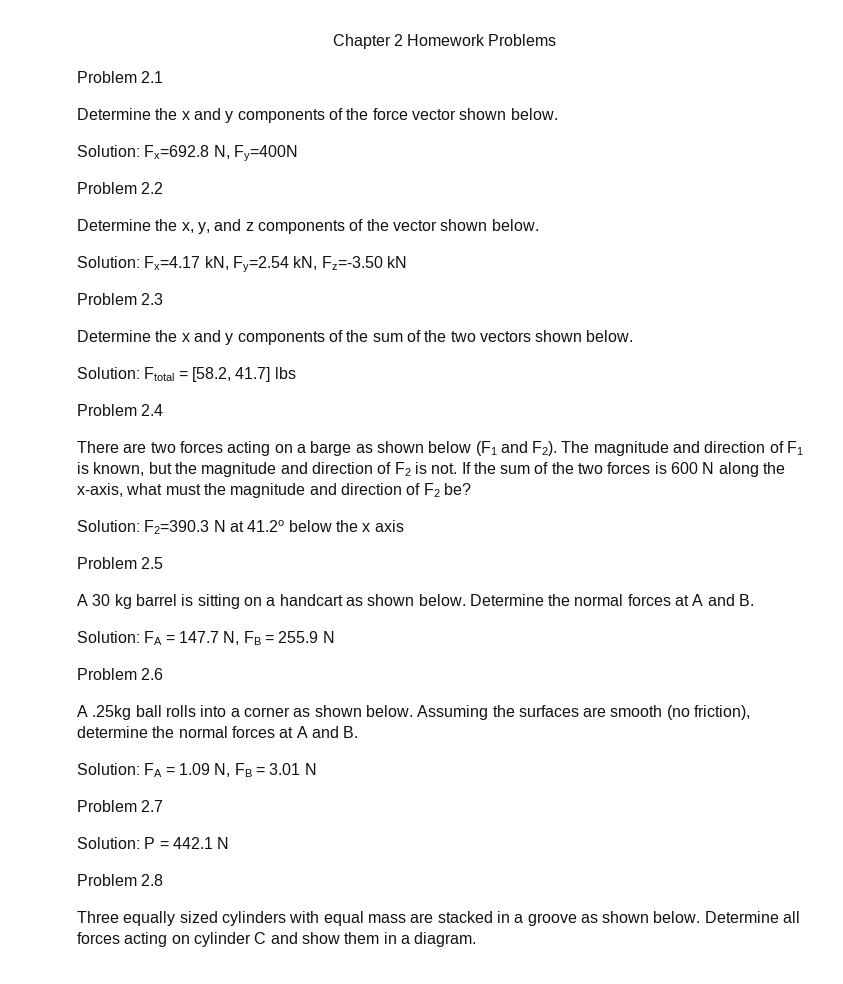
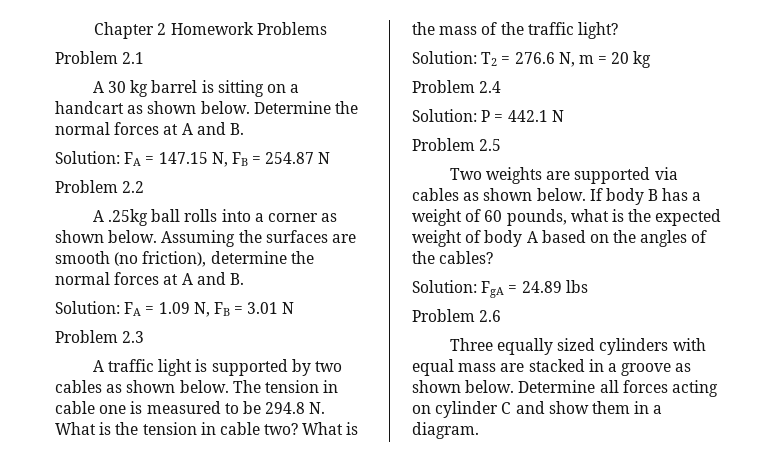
- Determine the x and y components of the force vector shown below.
- Solution: Fx=692.8 N, Fy=400N
- Problem 2.2
- Determine the x, y, and z components of the vector shown below.
- Solution: Fx=4.17 kN, Fy=2.54 kN, Fz=-3.50 kN
- Problem 2.3
- Determine the x and y components of the sum of the two vectors shown below.
- Solution: Ftotal = [58.2, 41.7] lbs
- Problem 2.4
- There are two forces acting on a barge as shown below (F1 and F2). The magnitude and direction of F1 is known, but the magnitude and direction of F2 is not. If the sum of the two forces is 600 N along the x-axis, what must the magnitude and direction of F2 be?
- Solution: F2=390.3 N at 41.2o below the x axis
- Problem 2.5
- Solution: FA = 147.7 N, FB = 255.9 N
- Problem 2.6
+ Solution: FA = 147.15 N, FB = 254.87 N
+ Problem 2.2
- Problem 2.7
+ Problem 2.3
+ A traffic light is supported by two cables as shown below. The tension in cable one is measured to be 294.8 N. What is the tension in cable two? What is the mass of the traffic light?
+ Solution: T2 = 276.6 N, m = 20 kg
+ Problem 2.4
- Problem 2.8
+ Problem 2.5
+ Two weights are supported via cables as shown below. If body B has a weight of 60 pounds, what is the expected weight of body A based on the angles of the cables?
+ Solution: FgA = 24.89 lbs
+ Problem 2.6

